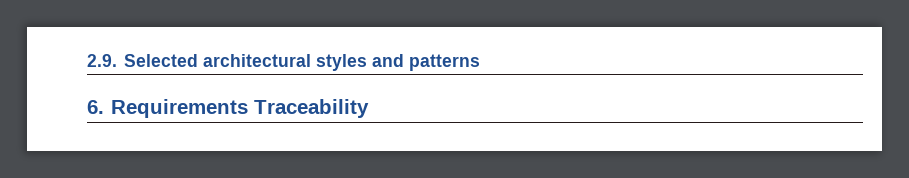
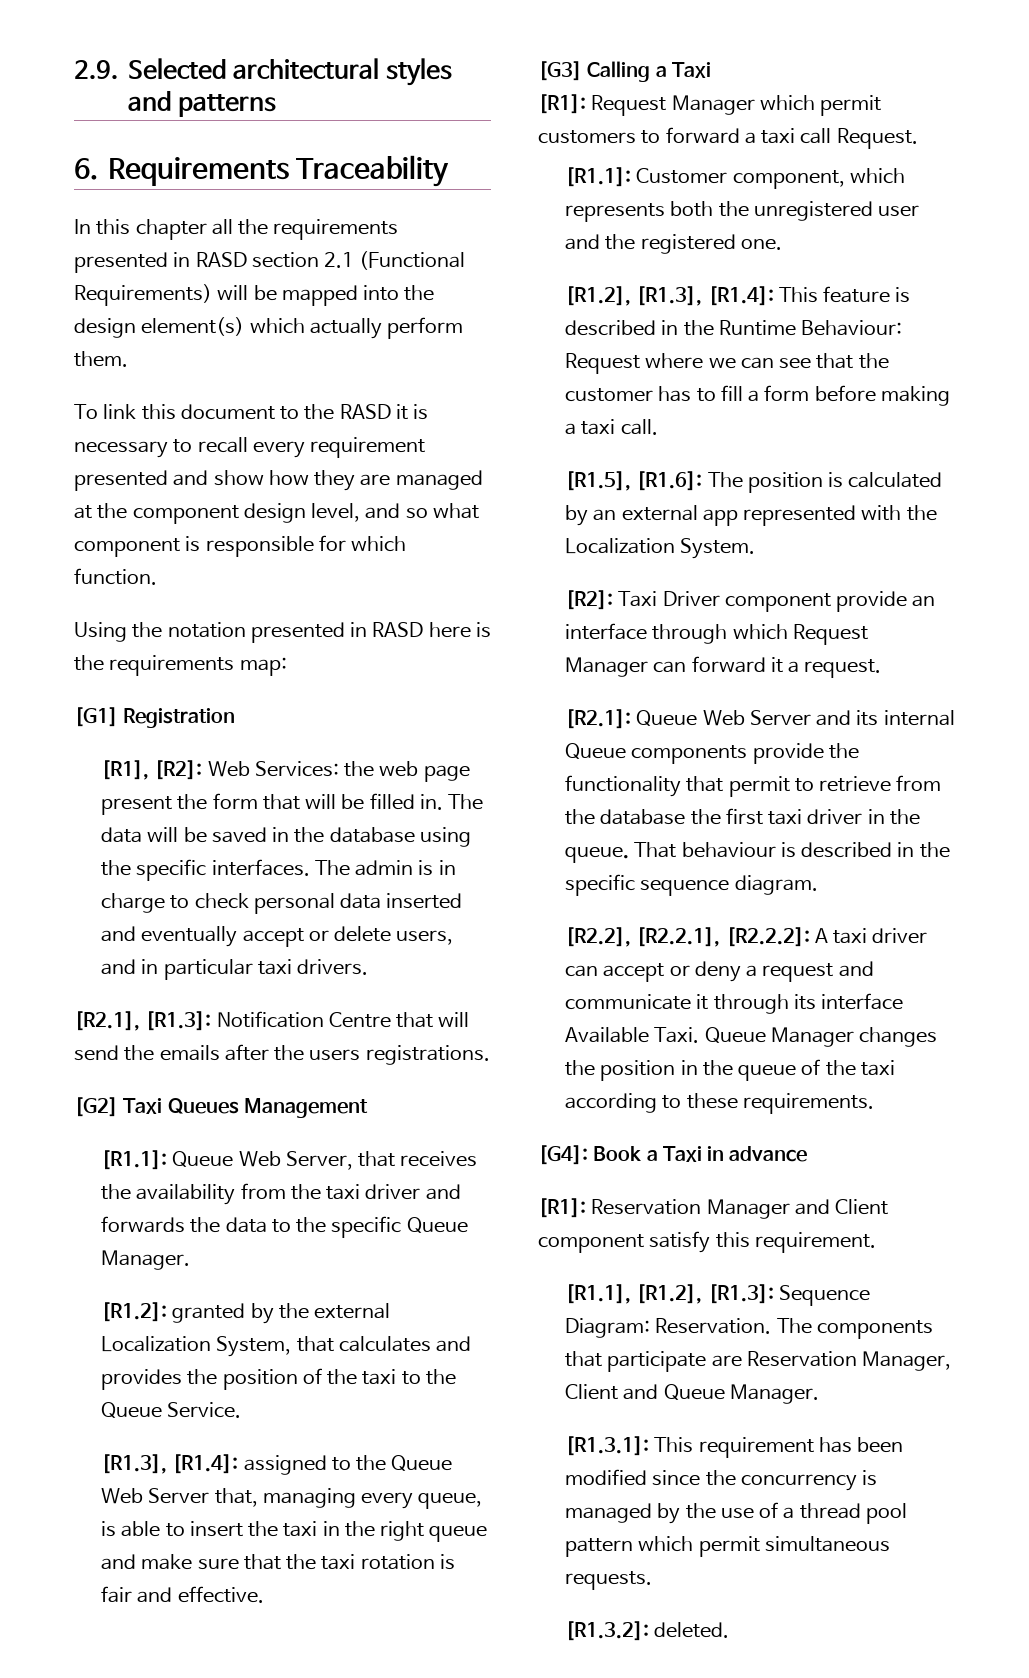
+ In this chapter all the requirements presented in RASD section 2.1 (Functional Requirements) will be mapped into the design element(s) which actually perform them.
+ To link this document to the RASD it is necessary to recall every requirement presented and show how they are managed at the component design level, and so what component is responsible for which function.
+ Using the notation presented in RASD here is the requirements map:
+ [G1] Registration
+ [R1], [R2]: Web Services: the web page present the form that will be filled in. The data will be saved in the database using the specific interfaces. The admin is in charge to check personal data inserted and eventually accept or delete users, and in particular taxi drivers.
+ [R2.1], [R1.3]: Notification Centre that will send the emails after the users registrations.
+ [G2] Taxi Queues Management
+ [R1.1]: Queue Web Server, that receives the availability from the taxi driver and forwards the data to the specific Queue Manager.
+ [R1.2]: granted by the external Localization System, that calculates and provides the position of the taxi to the Queue Service.
+ [R1.3], [R1.4]: assigned to the Queue Web Server that, managing every queue, is able to insert the taxi in the right queue and make sure that the taxi rotation is fair and effective.
+ [G3] Calling a Taxi
+ [R1]: Request Manager which permit customers to forward a taxi call Request.
+ [R1.1]: Customer component, which represents both the unregistered user and the registered one.
+ [R1.2], [R1.3], [R1.4]: This feature is described in the Runtime Behaviour: Request where we can see that the customer has to fill a form before making a taxi call.
+ [R1.5], [R1.6]: The position is calculated by an external app represented with the Localization System.
+ [R2]: Taxi Driver component provide an interface through which Request Manager can forward it a request.
+ [R2.1]: Queue Web Server and its internal Queue components provide the functionality that permit to retrieve from the database the first taxi driver in the queue. That behaviour is described in the specific sequence diagram.
+ [R2.2], [R2.2.1], [R2.2.2]: A taxi driver can accept or deny a request and communicate it through its interface Available Taxi. Queue Manager changes the position in the queue of the taxi according to these requirements.
+ [G4]: Book a Taxi in advance
+ [R1]: Reservation Manager and Client component satisfy this requirement.
+ [R1.1], [R1.2], [R1.3]: Sequence Diagram: Reservation. The components that participate are Reservation Manager, Client and Queue Manager.
+ [R1.3.1]: This requirement has been modified since the concurrency is managed by the use of a thread pool pattern which permit simultaneous requests.
+ [R1.3.2]: deleted.

